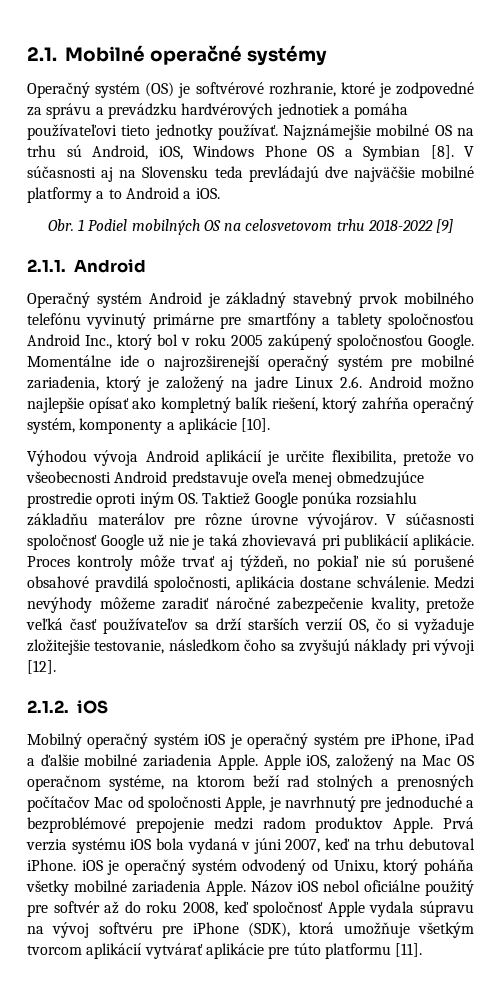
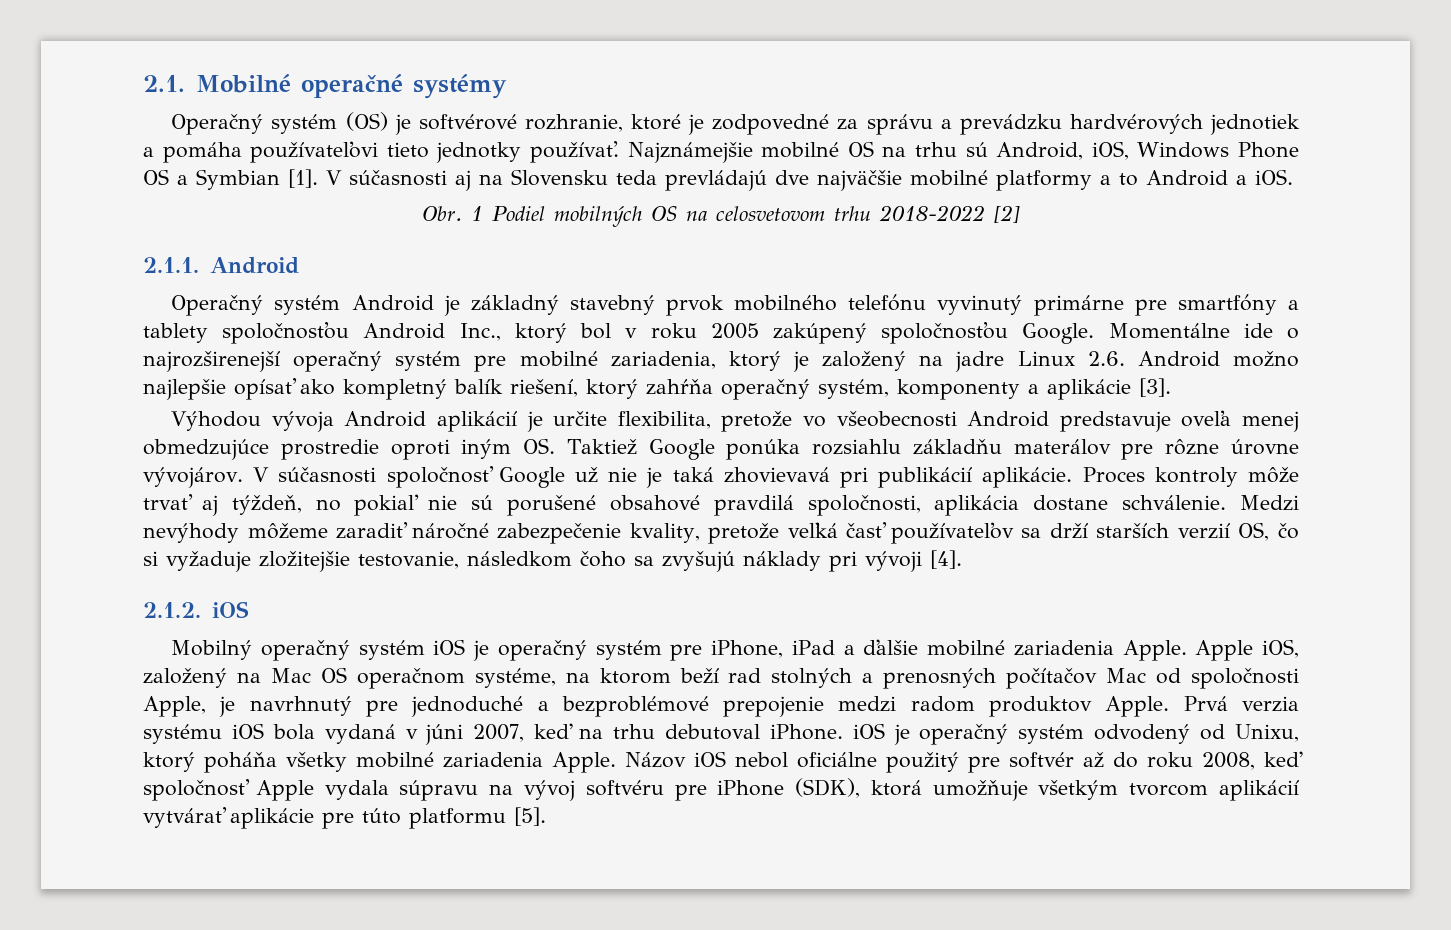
- Najznámejšie mobilné OS na trhu sú Android, iOS, Windows Phone OS a Symbian [8].
+ Najznámejšie mobilné OS na trhu sú Android, iOS, Windows Phone OS a Symbian [1].
- Obr. 1 Podiel mobilných OS na celosvetovom trhu 2018-2022 [9]
+ Obr. 1 Podiel mobilných OS na celosvetovom trhu 2018-2022 [2]
- Momentálne ide o najrozširenejší operačný systém pre mobilné zariadenia, ktorý je založený na jadre Linux 2.6. Android možno najlepšie opísať ako kompletný balík riešení, ktorý zahŕňa operačný systém, komponenty a aplikácie [10].
+ Momentálne ide o najrozširenejší operačný systém pre mobilné zariadenia, ktorý je založený na jadre Linux 2.6. Android možno najlepšie opísať ako kompletný balík riešení, ktorý zahŕňa operačný systém, komponenty a aplikácie [3].
- Medzi nevýhody môžeme zaradiť náročné zabezpečenie kvality, pretože veľká časť používateľov sa drží starších verzií OS, čo si vyžaduje zložitejšie testovanie, následkom čoho sa zvyšujú náklady pri vývoji [12].
+ Medzi nevýhody môžeme zaradiť náročné zabezpečenie kvality, pretože veľká časť používateľov sa drží starších verzií OS, čo si vyžaduje zložitejšie testovanie, následkom čoho sa zvyšujú náklady pri vývoji [4].
- Názov iOS nebol oficiálne použitý pre softvér až do roku 2008, keď spoločnosť Apple vydala súpravu na vývoj softvéru pre iPhone (SDK), ktorá umožňuje všetkým tvorcom aplikácií vytvárať aplikácie pre túto platformu [11].
+ Názov iOS nebol oficiálne použitý pre softvér až do roku 2008, keď spoločnosť Apple vydala súpravu na vývoj softvéru pre iPhone (SDK), ktorá umožňuje všetkým tvorcom aplikácií vytvárať aplikácie pre túto platformu [5].

